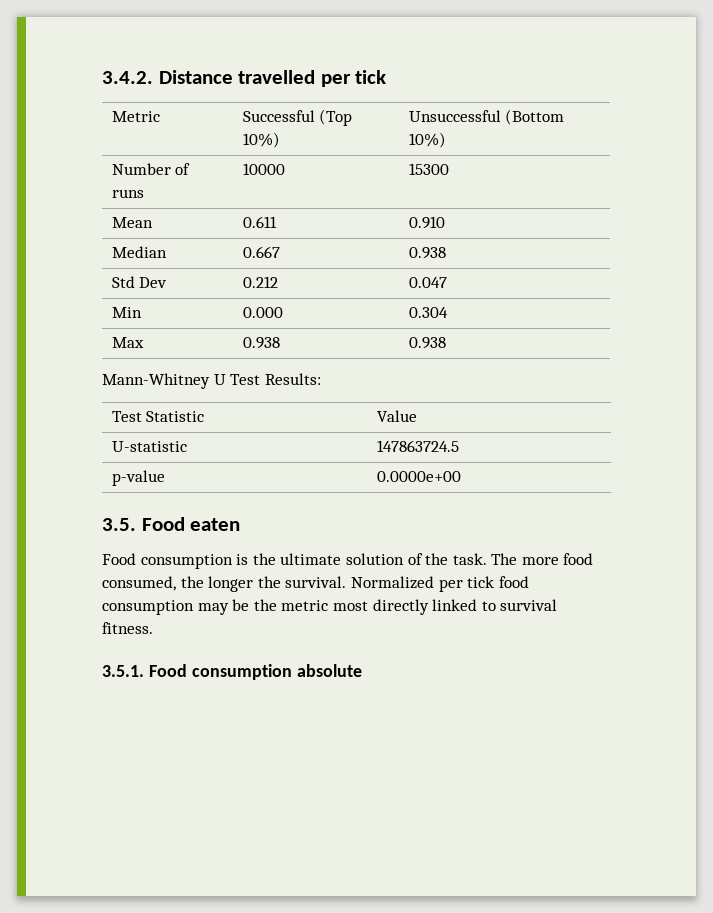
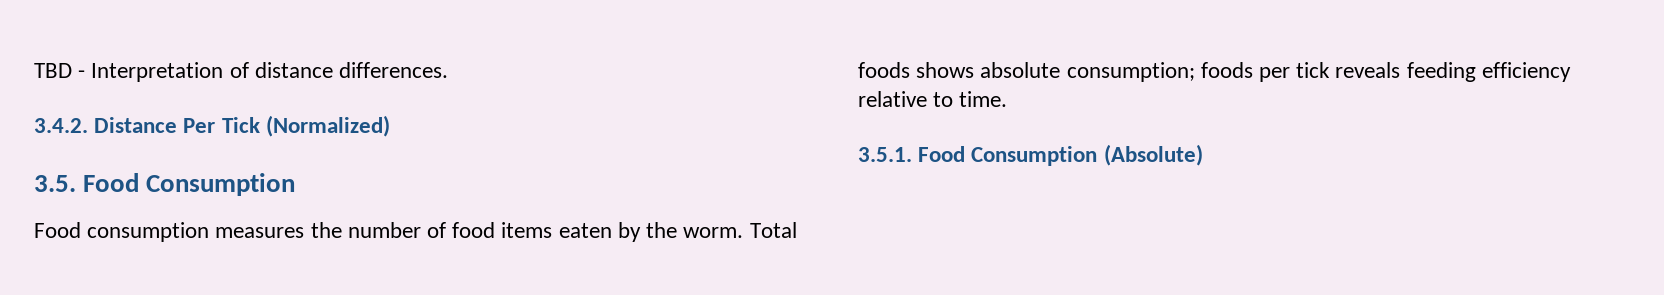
- 3.4.2. Distance travelled per tick
- Metric | Successful (Top 10%) | Unsuccessful (Bottom 10%)
- Number of runs | 10000 | 15300
- Mean | 0.611 | 0.910
- Median | 0.667 | 0.938
- Std Dev | 0.212 | 0.047
- Min | 0.000 | 0.304
- Max | 0.938 | 0.938
- Mann-Whitney U Test Results:
- Test Statistic | Value
- U-statistic | 147863724.5
- p-value | 0.0000e+00
+ TBD - Interpretation of distance differences.
+ 3.4.2. Distance Per Tick (Normalized)
- 3.5. Food eaten
- Food consumption is the ultimate solution of the task. The more food consumed, the longer the survival. Normalized per tick food consumption may be the metric most directly linked to survival fitness.
+ 3.5. Food Consumption
+ Food consumption measures the number of food items eaten by the worm. Total foods shows absolute consumption; foods per tick reveals feeding efficiency relative to time.
- 3.5.1. Food consumption absolute
+ 3.5.1. Food Consumption (Absolute)

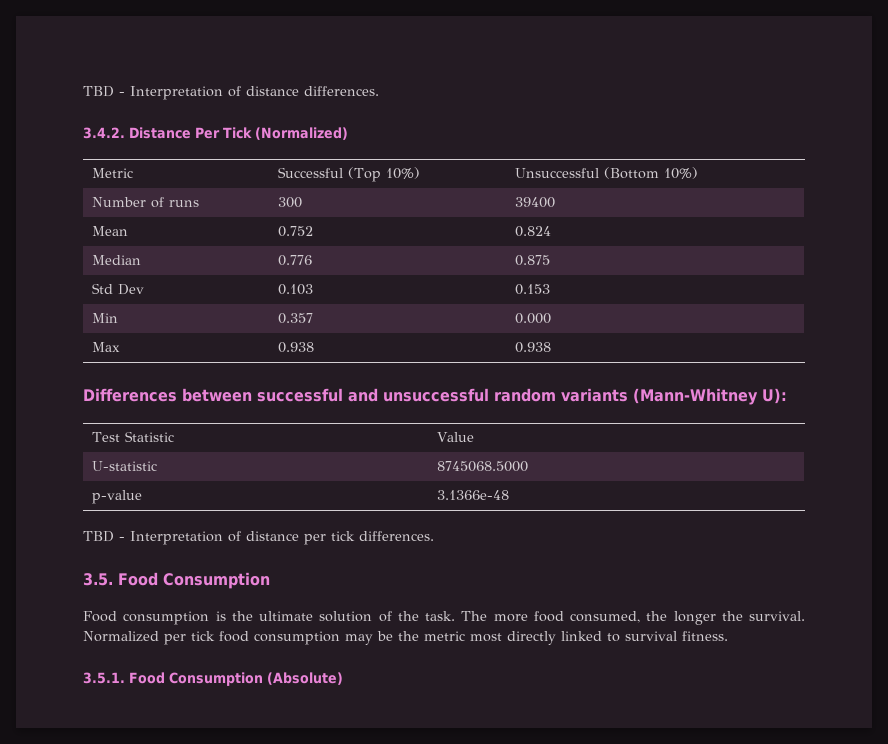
+ Metric | Successful (Top 10%) | Unsuccessful (Bottom 10%)
+ Number of runs | 300 | 39400
+ Mean | 0.752 | 0.824
+ Median | 0.776 | 0.875
+ Std Dev | 0.103 | 0.153
+ Min | 0.357 | 0.000
+ Max | 0.938 | 0.938
+ Differences between successful and unsuccessful random variants (Mann-Whitney U):
+ Test Statistic | Value
+ U-statistic | 8745068.5000
+ p-value | 3.1366e-48
+ TBD - Interpretation of distance per tick differences.
- Food consumption measures the number of food items eaten by the worm. Total foods shows absolute consumption; foods per tick reveals feeding efficiency relative to time.
+ Food consumption is the ultimate solution of the task. The more food consumed, the longer the survival. Normalized per tick food consumption may be the metric most directly linked to survival fitness.

